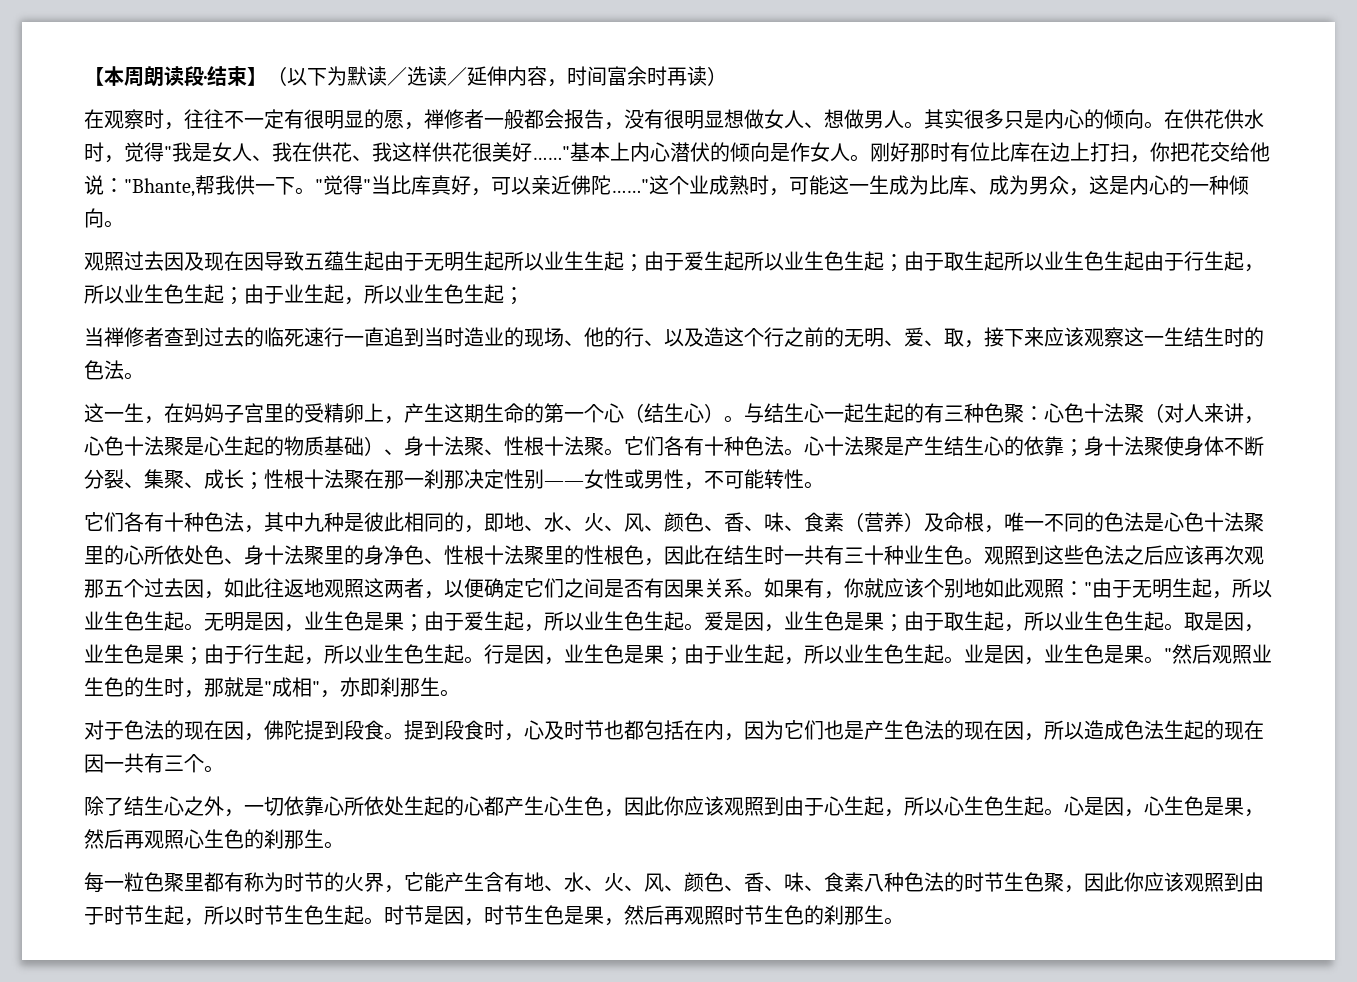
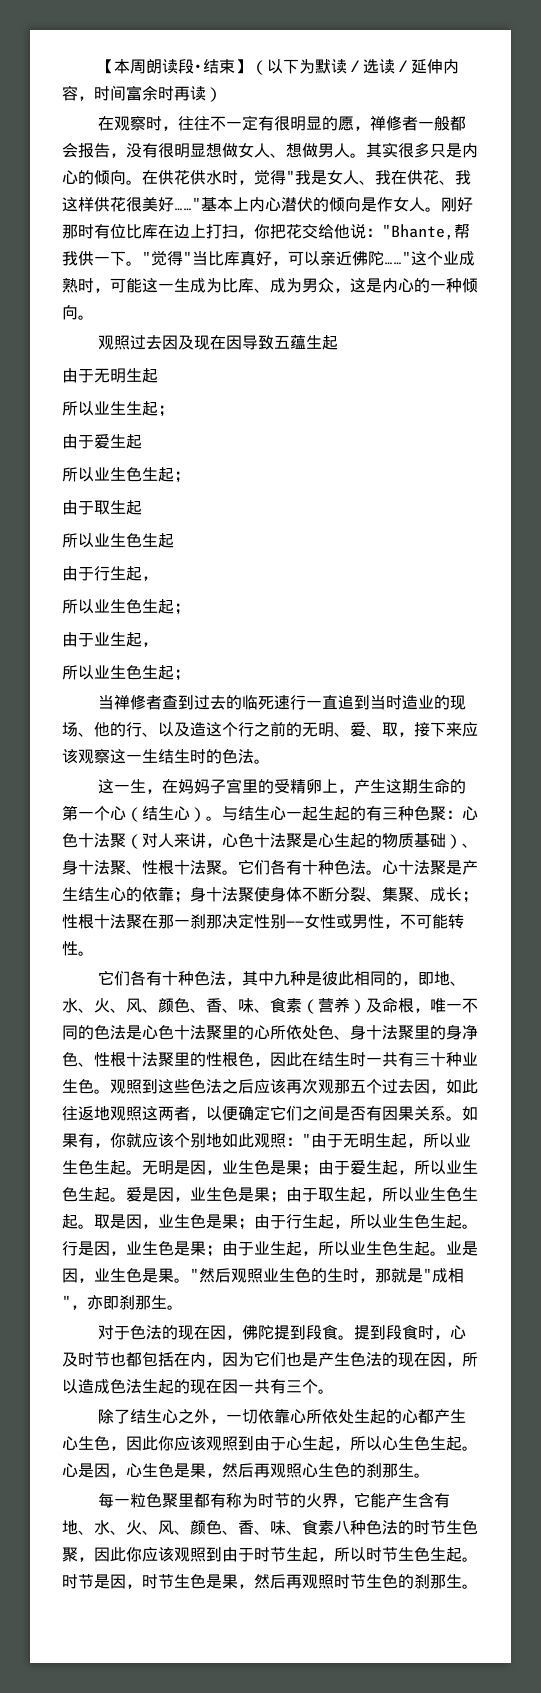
- 观照过去因及现在因导致五蕴生起由于无明生起所以业生生起；由于爱生起所以业生色生起；由于取生起所以业生色生起由于行生起，所以业生色生起；由于业生起，所以业生色生起；
+ 观照过去因及现在因导致五蕴生起
+ 由于无明生起
+ 所以业生生起；
+ 由于爱生起
+ 所以业生色生起；
+ 由于取生起
+ 所以业生色生起
+ 由于行生起，
+ 所以业生色生起；
+ 由于业生起，
+ 所以业生色生起；

